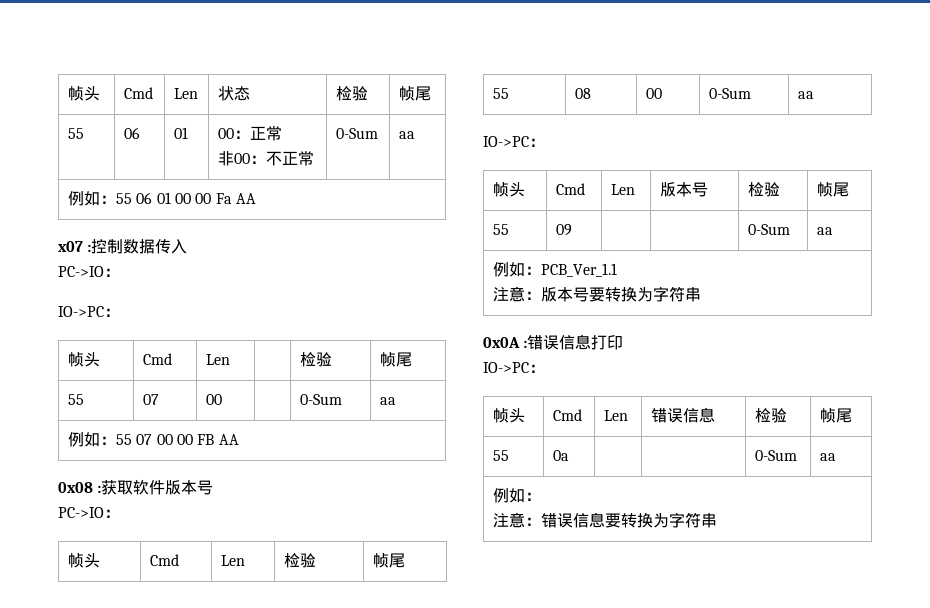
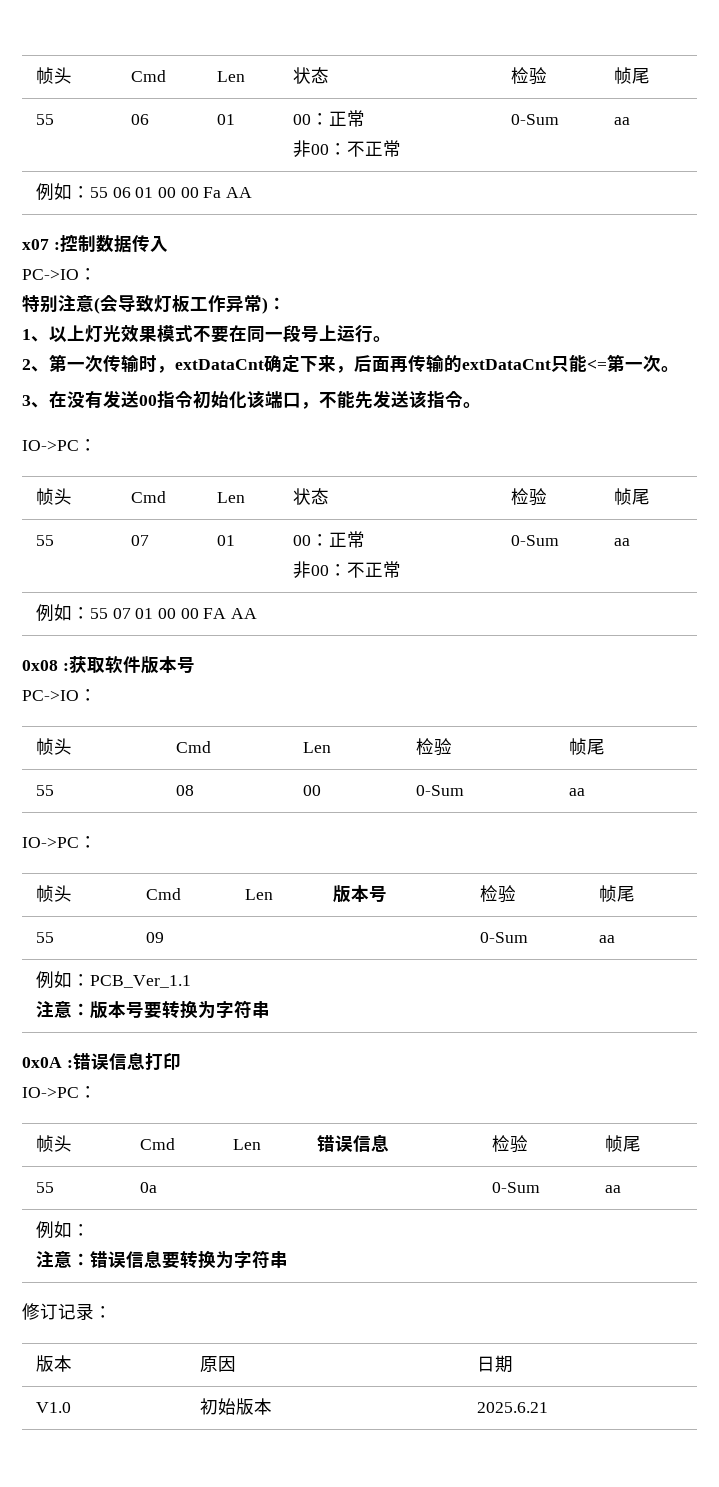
  x07 :控制数据传入
  PC->IO：
+ 特别注意(会导致灯板工作异常)：
+ 1、以上灯光效果模式不要在同一段号上运行。
+ 2、第一次传输时，extDataCnt确定下来，后面再传输的extDataCnt只能<=第一次。
+ 3、在没有发送00指令初始化该端口，不能先发送该指令。
  IO->PC：
- 帧头 | Cmd | Len | | 检验 | 帧尾
+ 帧头 | Cmd | Len | 状态 | 检验 | 帧尾
- 55 | 07 | 00 | | 0-Sum | aa
+ 55 | 07 | 01 | 00：正常
+ 非00：不正常 | 0-Sum | aa
- 例如：55 07 00 00 FB AA
+ 例如：55 07 01 00 00 FA AA
+ 修订记录：
+ 版本 | 原因 | 日期
+ V1.0 | 初始版本 | 2025.6.21

